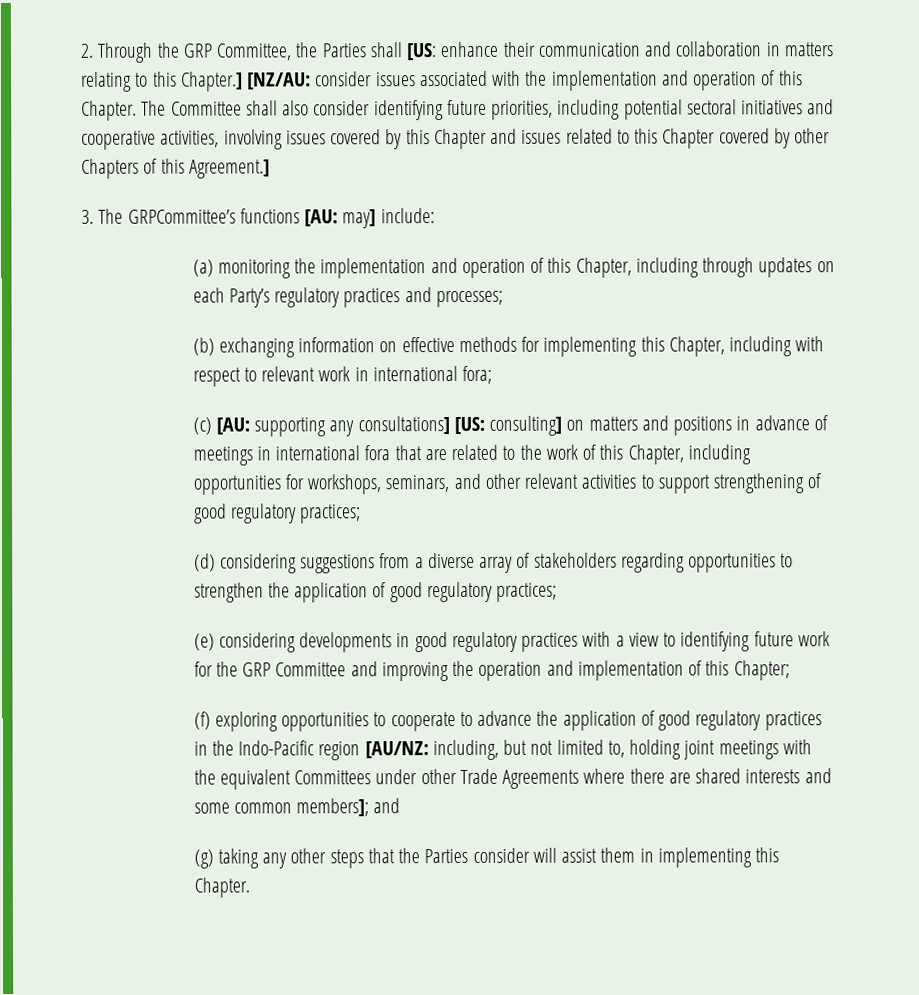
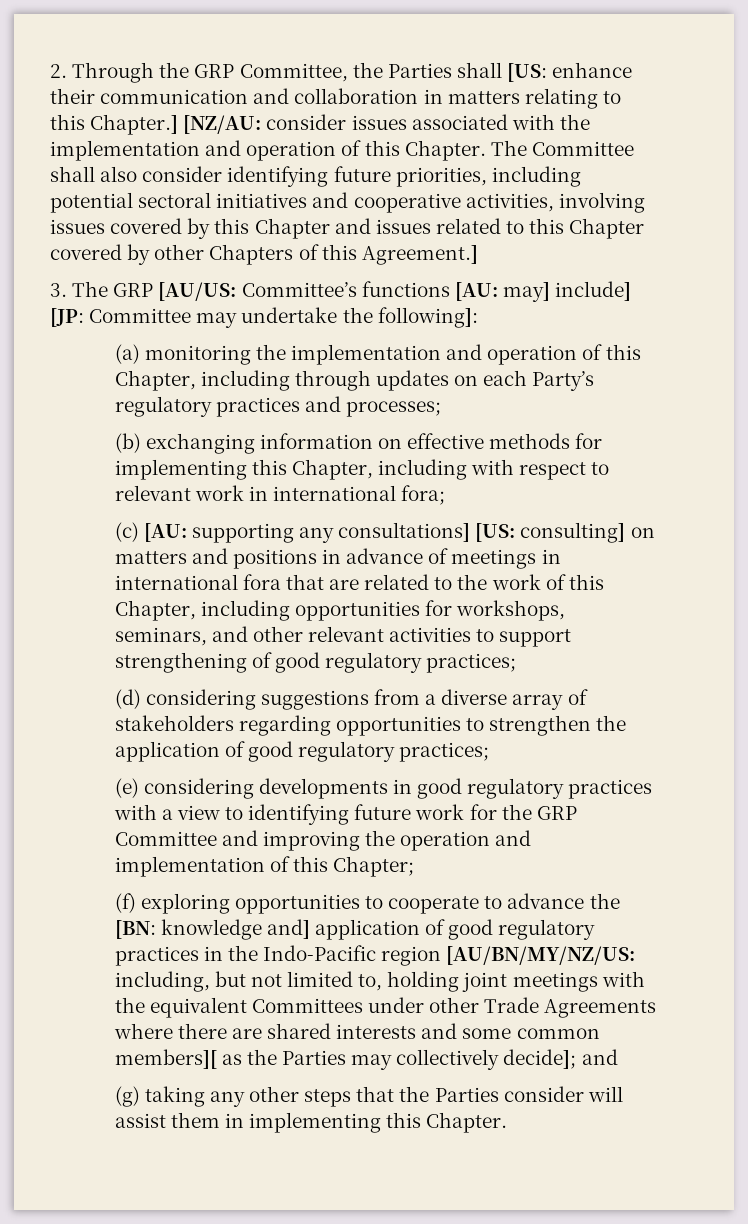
- 3. The GRPCommittee’s functions [AU: may] include:
+ 3. The GRP [AU/US: Committee’s functions [AU: may] include] [JP: Committee may undertake the following]:
- (f) exploring opportunities to cooperate to advance the application of good regulatory practices in the Indo-Pacific region [AU/NZ: including, but not limited to, holding joint meetings with the equivalent Committees under other Trade Agreements where there are shared interests and some common members]; and
+ (f) exploring opportunities to cooperate to advance the [BN: knowledge and] application of good regulatory practices in the Indo-Pacific region [AU/BN/MY/NZ/US: including, but not limited to, holding joint meetings with the equivalent Committees under other Trade Agreements where there are shared interests and some common members][ as the Parties may collectively decide]; and

